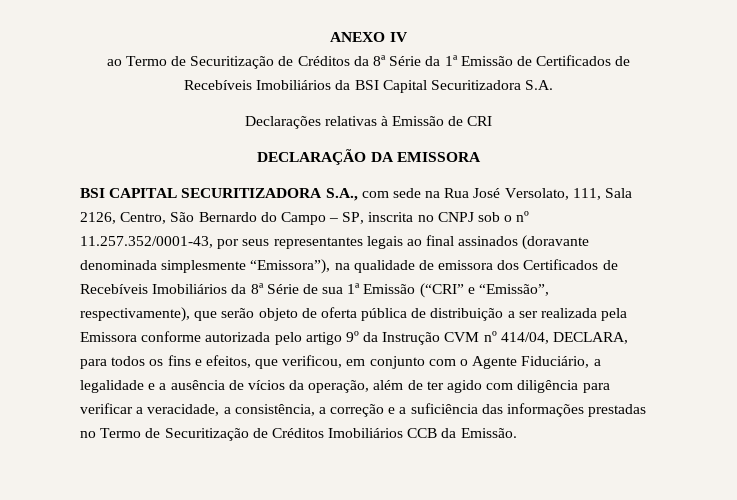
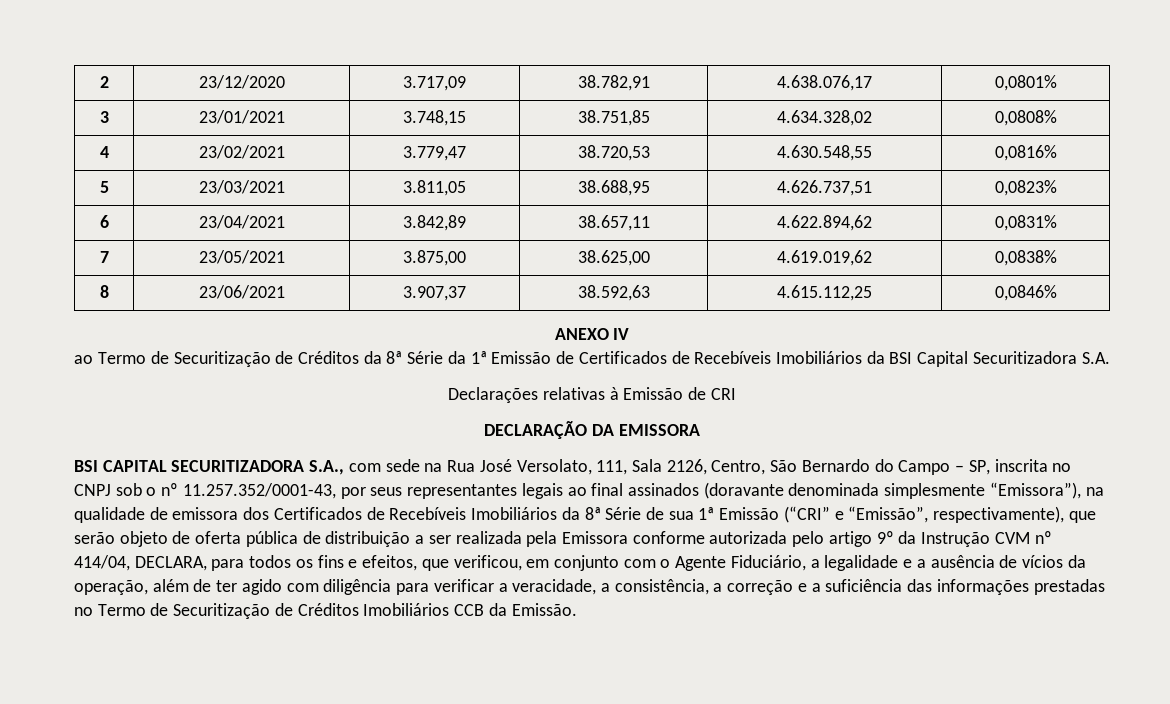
+ 2 | 23/12/2020 | 3.717,09 | 38.782,91 | 4.638.076,17 | 0,0801%
+ 3 | 23/01/2021 | 3.748,15 | 38.751,85 | 4.634.328,02 | 0,0808%
+ 4 | 23/02/2021 | 3.779,47 | 38.720,53 | 4.630.548,55 | 0,0816%
+ 5 | 23/03/2021 | 3.811,05 | 38.688,95 | 4.626.737,51 | 0,0823%
+ 6 | 23/04/2021 | 3.842,89 | 38.657,11 | 4.622.894,62 | 0,0831%
+ 7 | 23/05/2021 | 3.875,00 | 38.625,00 | 4.619.019,62 | 0,0838%
+ 8 | 23/06/2021 | 3.907,37 | 38.592,63 | 4.615.112,25 | 0,0846%

